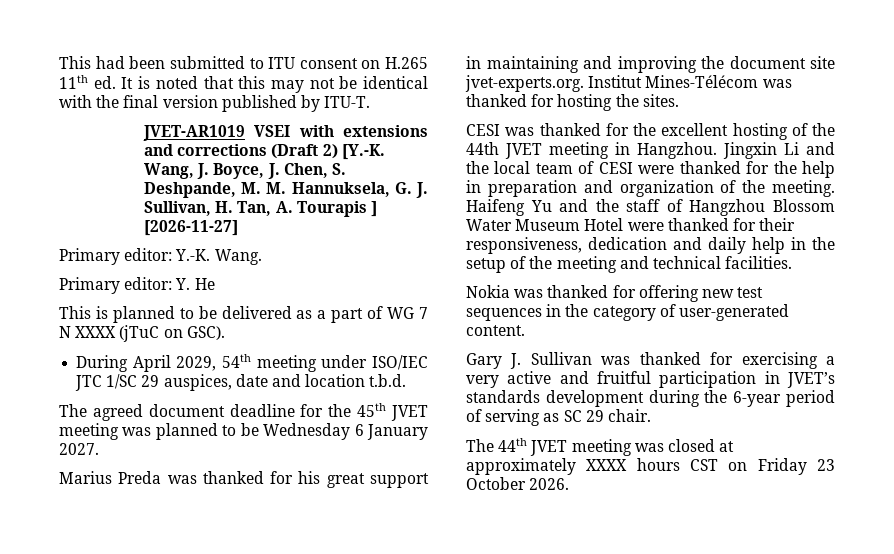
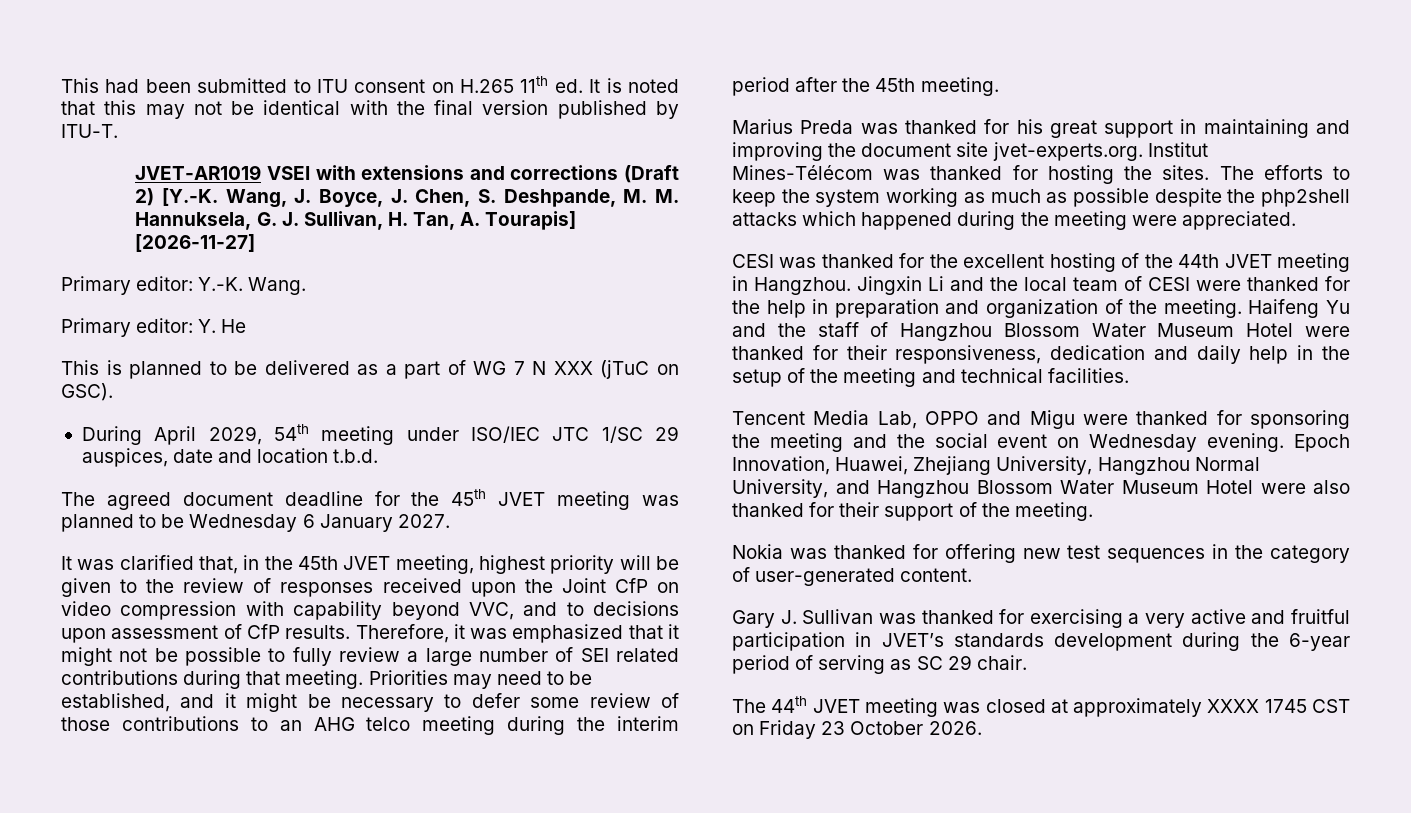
- JVET-AR1019 VSEI with extensions and corrections (Draft 2) [Y.-K. Wang, J. Boyce, J. Chen, S. Deshpande, M. M. Hannuksela, G. J. Sullivan, H. Tan, A. Tourapis ] [2026-11-27]
+ JVET-AR1019 VSEI with extensions and corrections (Draft 2) [Y.-K. Wang, J. Boyce, J. Chen, S. Deshpande, M. M. Hannuksela, G. J. Sullivan, H. Tan, A. Tourapis] [2026-11-27]
- This is planned to be delivered as a part of WG 7 N XXXX (jTuC on GSC).
+ This is planned to be delivered as a part of WG 7 N XXX (jTuC on GSC).
+ It was clarified that, in the 45th JVET meeting, highest priority will be given to the review of responses received upon the Joint CfP on video compression with capability beyond VVC, and to decisions upon assessment of CfP results. Therefore, it was emphasized that it might not be possible to fully review a large number of SEI related contributions during that meeting. Priorities may need to be established, and it might be necessary to defer some review of those contributions to an AHG telco meeting during the interim period after the 45th meeting.
+ The efforts to keep the system working as much as possible despite the php2shell attacks which happened during the meeting were appreciated.
+ Tencent Media Lab, OPPO and Migu were thanked for sponsoring the meeting and the social event on Wednesday evening. Epoch Innovation, Huawei, Zhejiang University, Hangzhou Normal University, and Hangzhou Blossom Water Museum Hotel were also thanked for their support of the meeting.
- The 44th JVET meeting was closed at approximately XXXX hours CST on Friday 23 October 2026.
+ The 44th JVET meeting was closed at approximately XXXX 1745 CST on Friday 23 October 2026.

